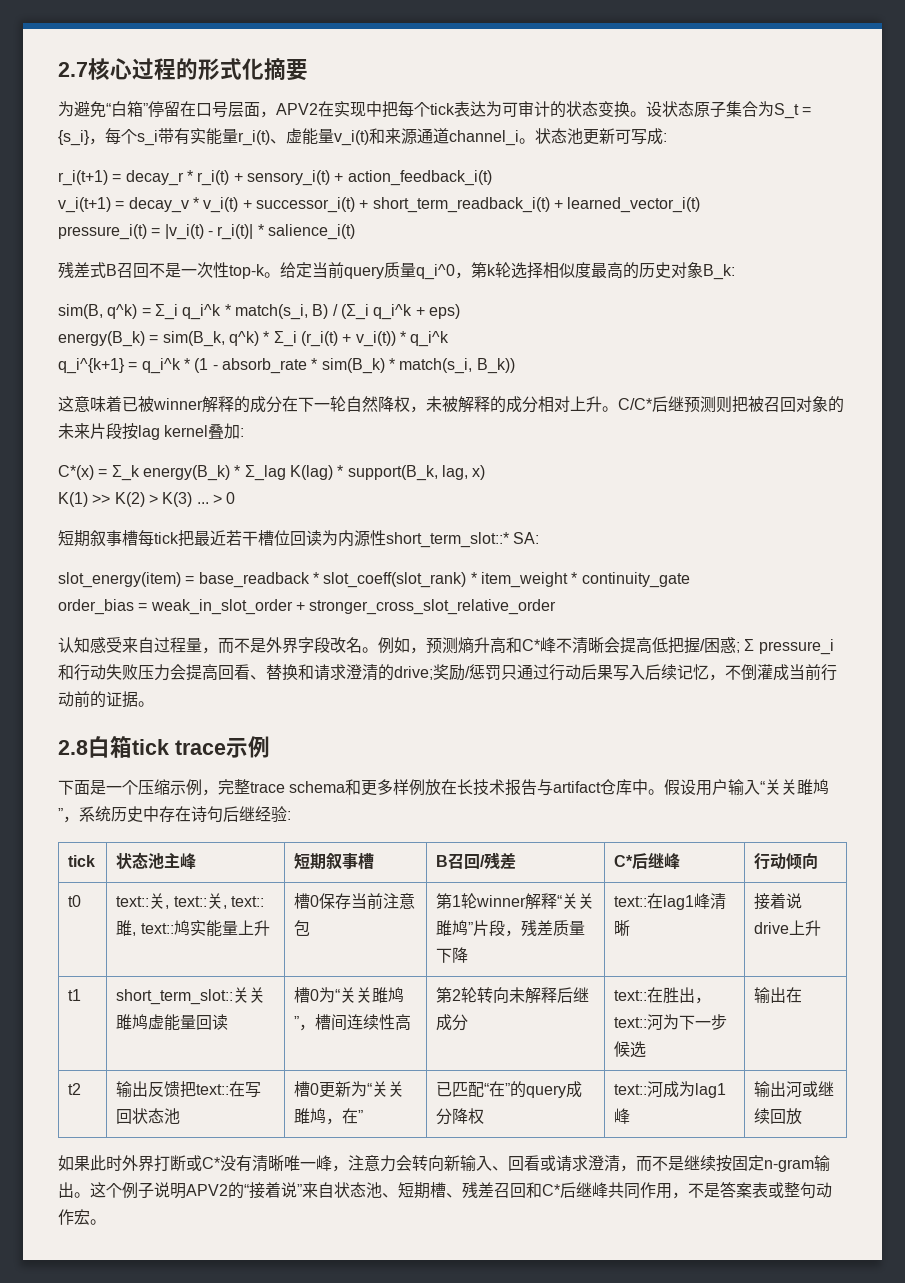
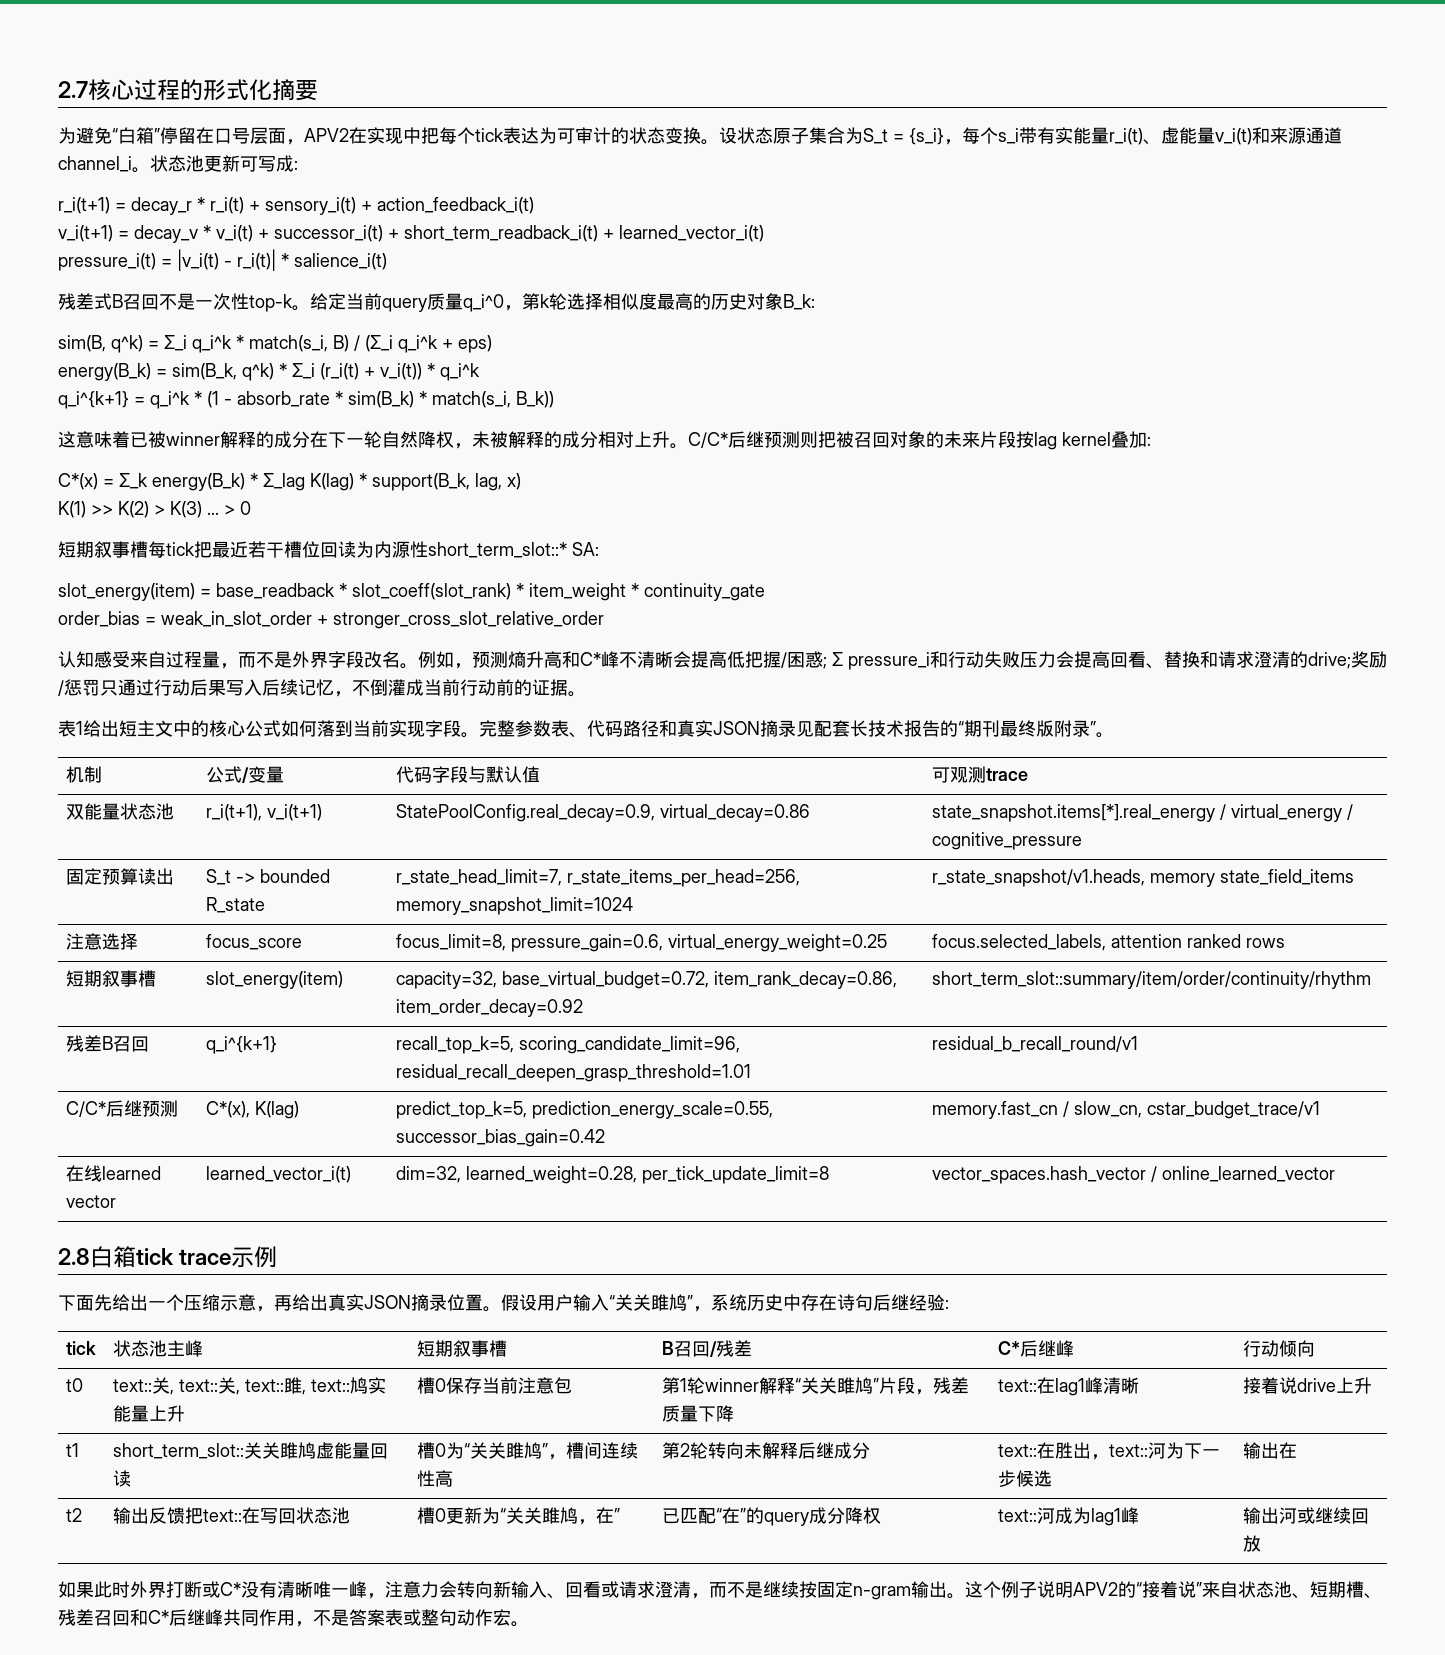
+ 表1给出短主文中的核心公式如何落到当前实现字段。完整参数表、代码路径和真实JSON摘录见配套长技术报告的“期刊最终版附录”。
+ 机制 | 公式/变量 | 代码字段与默认值 | 可观测trace
+ 双能量状态池 | r_i(t+1), v_i(t+1) | StatePoolConfig.real_decay=0.9, virtual_decay=0.86 | state_snapshot.items[*].real_energy / virtual_energy / cognitive_pressure
+ 固定预算读出 | S_t -> bounded R_state | r_state_head_limit=7, r_state_items_per_head=256, memory_snapshot_limit=1024 | r_state_snapshot/v1.heads, memory state_field_items
+ 注意选择 | focus_score | focus_limit=8, pressure_gain=0.6, virtual_energy_weight=0.25 | focus.selected_labels, attention ranked rows
+ 短期叙事槽 | slot_energy(item) | capacity=32, base_virtual_budget=0.72, item_rank_decay=0.86, item_order_decay=0.92 | short_term_slot::summary/item/order/continuity/rhythm
+ 残差B召回 | q_i^{k+1} | recall_top_k=5, scoring_candidate_limit=96, residual_recall_deepen_grasp_threshold=1.01 | residual_b_recall_round/v1
+ C/C*后继预测 | C*(x), K(lag) | predict_top_k=5, prediction_energy_scale=0.55, successor_bias_gain=0.42 | memory.fast_cn / slow_cn, cstar_budget_trace/v1
+ 在线learned vector | learned_vector_i(t) | dim=32, learned_weight=0.28, per_tick_update_limit=8 | vector_spaces.hash_vector / online_learned_vector
- 下面是一个压缩示例，完整trace schema和更多样例放在长技术报告与artifact仓库中。
+ 下面先给出一个压缩示意，再给出真实JSON摘录位置。

